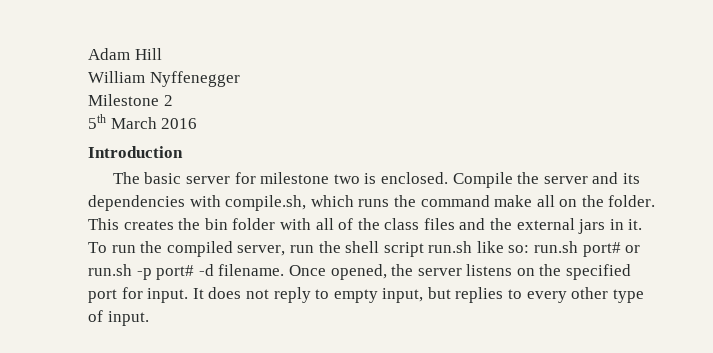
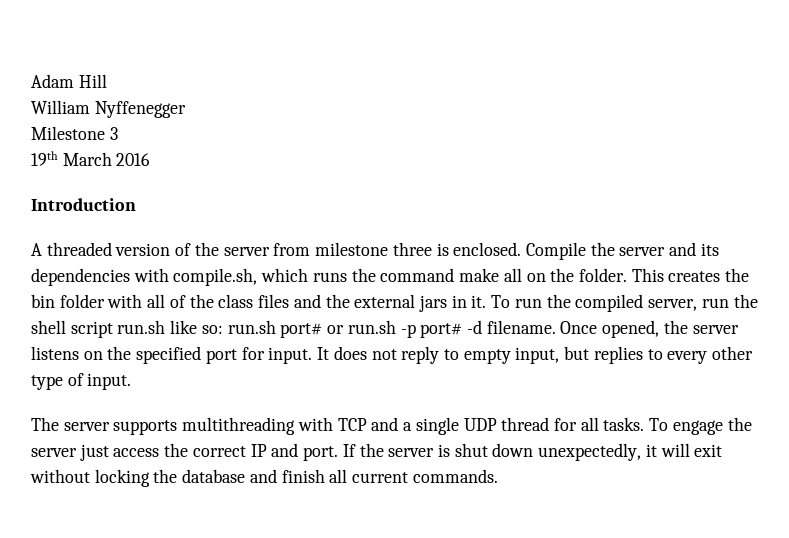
- Milestone 2
- 5th March 2016
+ Milestone 3
+ 19th March 2016
- The basic server for milestone two is enclosed.
+ A threaded version of the server from milestone three is enclosed.
+ The server supports multithreading with TCP and a single UDP thread for all tasks. To engage the server just access the correct IP and port. If the server is shut down unexpectedly, it will exit without locking the database and finish all current commands.

